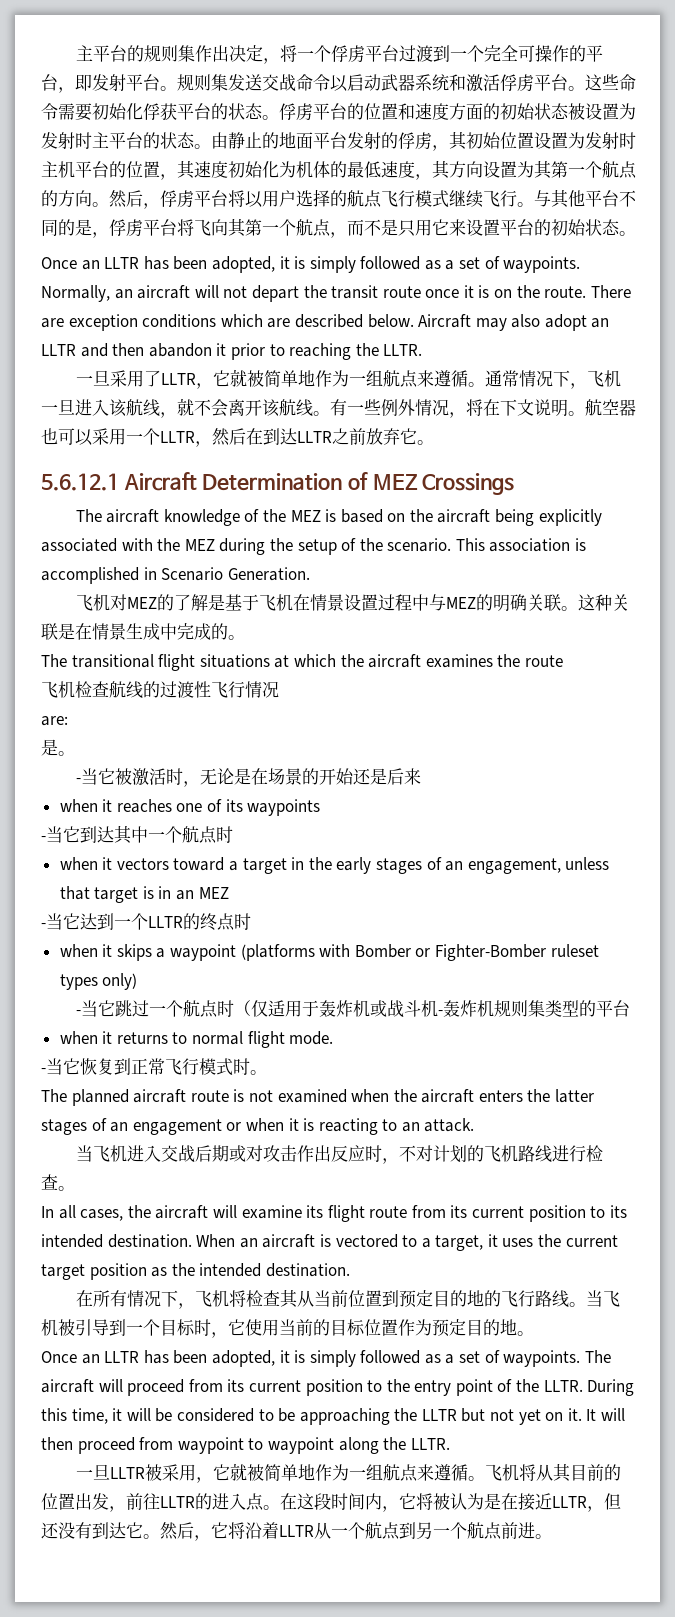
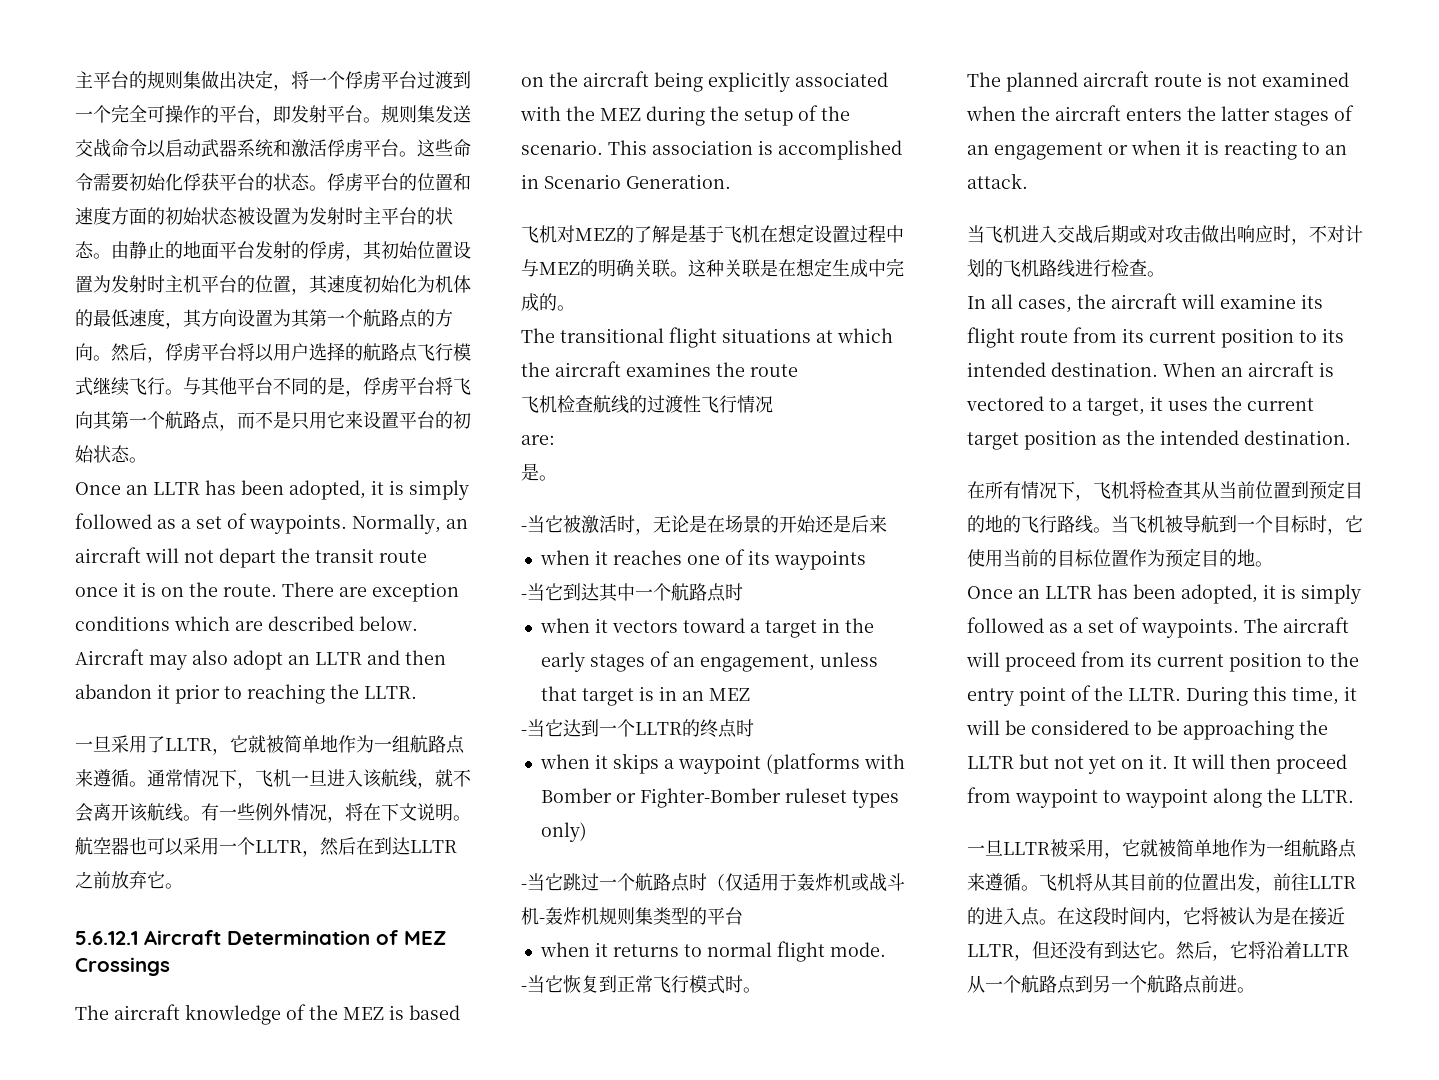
- 主平台的规则集作出决定，将一个俘虏平台过渡到一个完全可操作的平台，即发射平台。
+ 主平台的规则集做出决定，将一个俘虏平台过渡到一个完全可操作的平台，即发射平台。
- 由静止的地面平台发射的俘虏，其初始位置设置为发射时主机平台的位置，其速度初始化为机体的最低速度，其方向设置为其第一个航点的方向。
+ 由静止的地面平台发射的俘虏，其初始位置设置为发射时主机平台的位置，其速度初始化为机体的最低速度，其方向设置为其第一个航路点的方向。
- 然后，俘虏平台将以用户选择的航点飞行模式继续飞行。
+ 然后，俘虏平台将以用户选择的航路点飞行模式继续飞行。
- 与其他平台不同的是，俘虏平台将飞向其第一个航点，而不是只用它来设置平台的初始状态。
+ 与其他平台不同的是，俘虏平台将飞向其第一个航路点，而不是只用它来设置平台的初始状态。
- 一旦采用了LLTR，它就被简单地作为一组航点来遵循。
+ 一旦采用了LLTR，它就被简单地作为一组航路点来遵循。
- 飞机对MEZ的了解是基于飞机在情景设置过程中与MEZ的明确关联。
+ 飞机对MEZ的了解是基于飞机在想定设置过程中与MEZ的明确关联。
- 这种关联是在情景生成中完成的。
+ 这种关联是在想定生成中完成的。
- -当它到达其中一个航点时
+ -当它到达其中一个航路点时
- -当它跳过一个航点时（仅适用于轰炸机或战斗机-轰炸机规则集类型的平台
+ -当它跳过一个航路点时（仅适用于轰炸机或战斗机-轰炸机规则集类型的平台
- 当飞机进入交战后期或对攻击作出反应时，不对计划的飞机路线进行检查。
+ 当飞机进入交战后期或对攻击做出响应时，不对计划的飞机路线进行检查。
- 当飞机被引导到一个目标时，它使用当前的目标位置作为预定目的地。
+ 当飞机被导航到一个目标时，它使用当前的目标位置作为预定目的地。
- 一旦LLTR被采用，它就被简单地作为一组航点来遵循。
+ 一旦LLTR被采用，它就被简单地作为一组航路点来遵循。
- 然后，它将沿着LLTR从一个航点到另一个航点前进。
+ 然后，它将沿着LLTR从一个航路点到另一个航路点前进。

